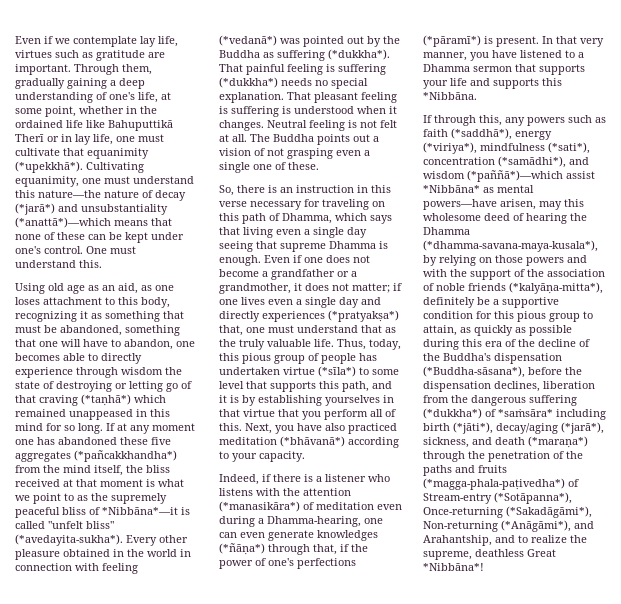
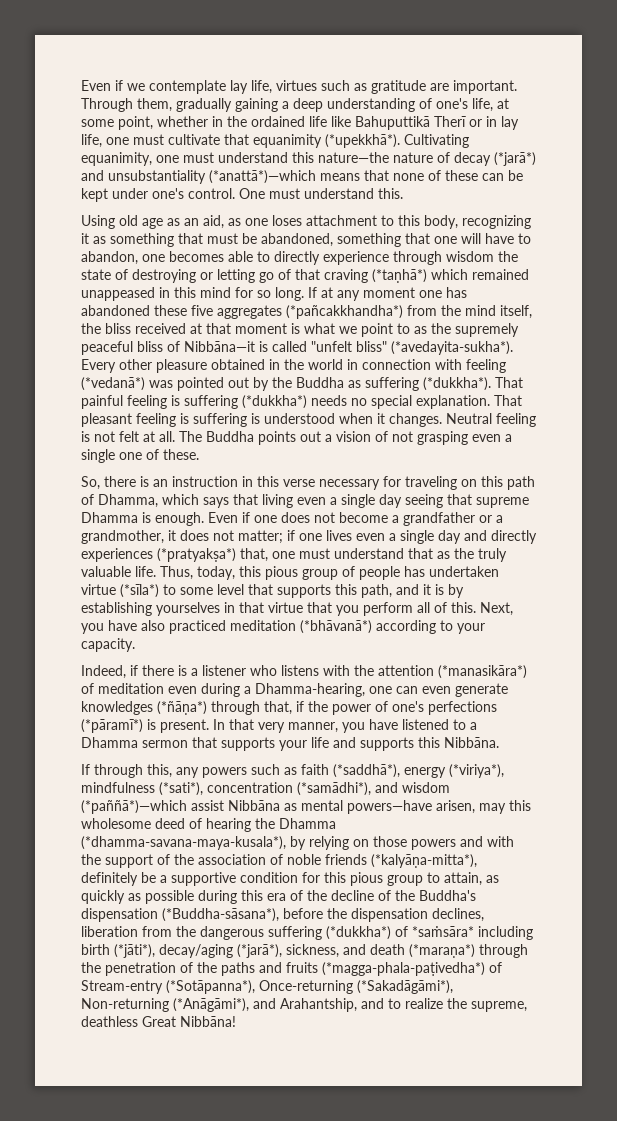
- If at any moment one has abandoned these five aggregates (*pañcakkhandha*) from the mind itself, the bliss received at that moment is what we point to as the supremely peaceful bliss of *Nibbāna*—it is called "unfelt bliss" (*avedayita-sukha*).
+ If at any moment one has abandoned these five aggregates (*pañcakkhandha*) from the mind itself, the bliss received at that moment is what we point to as the supremely peaceful bliss of Nibbāna—it is called "unfelt bliss" (*avedayita-sukha*).
- In that very manner, you have listened to a Dhamma sermon that supports your life and supports this *Nibbāna.
+ In that very manner, you have listened to a Dhamma sermon that supports your life and supports this Nibbāna.
- If through this, any powers such as faith (*saddhā*), energy (*viriya*), mindfulness (*sati*), concentration (*samādhi*), and wisdom (*paññā*)—which assist *Nibbāna* as mental powers—have arisen, may this wholesome deed of hearing the Dhamma (*dhamma-savana-maya-kusala*), by relying on those powers and with the support of the association of noble friends (*kalyāṇa-mitta*), definitely be a supportive condition for this pious group to attain, as quickly as possible during this era of the decline of the Buddha's dispensation (*Buddha-sāsana*), before the dispensation declines, liberation from the dangerous suffering (*dukkha*) of *saṁsāra* including birth (*jāti*), decay/aging (*jarā*), sickness, and death (*maraṇa*) through the penetration of the paths and fruits (*magga-phala-paṭivedha*) of Stream-entry (*Sotāpanna*), Once-returning (*Sakadāgāmi*), Non-returning (*Anāgāmi*), and Arahantship, and to realize the supreme, deathless Great *Nibbāna*!
+ If through this, any powers such as faith (*saddhā*), energy (*viriya*), mindfulness (*sati*), concentration (*samādhi*), and wisdom (*paññā*)—which assist Nibbāna as mental powers—have arisen, may this wholesome deed of hearing the Dhamma (*dhamma-savana-maya-kusala*), by relying on those powers and with the support of the association of noble friends (*kalyāṇa-mitta*), definitely be a supportive condition for this pious group to attain, as quickly as possible during this era of the decline of the Buddha's dispensation (*Buddha-sāsana*), before the dispensation declines, liberation from the dangerous suffering (*dukkha*) of *saṁsāra* including birth (*jāti*), decay/aging (*jarā*), sickness, and death (*maraṇa*) through the penetration of the paths and fruits (*magga-phala-paṭivedha*) of Stream-entry (*Sotāpanna*), Once-returning (*Sakadāgāmi*), Non-returning (*Anāgāmi*), and Arahantship, and to realize the supreme, deathless Great Nibbāna!

